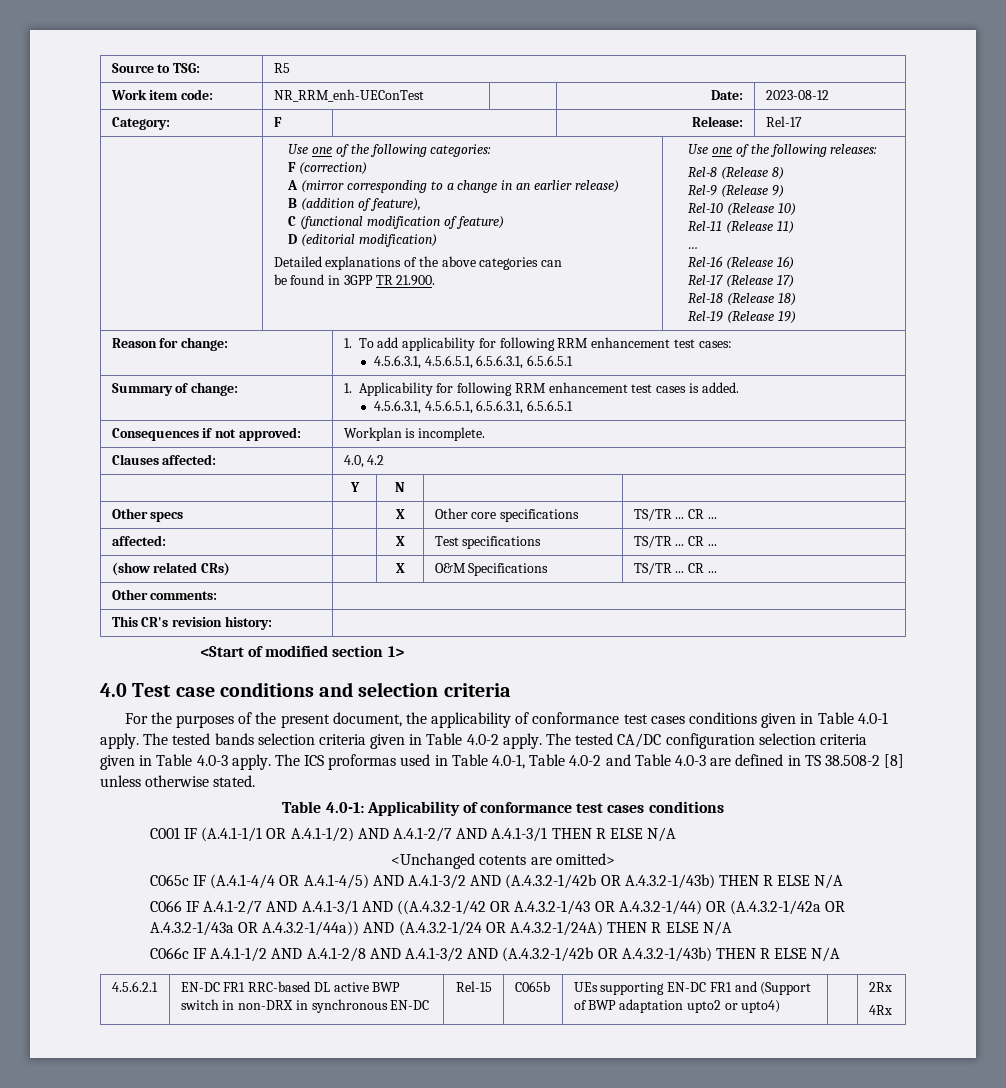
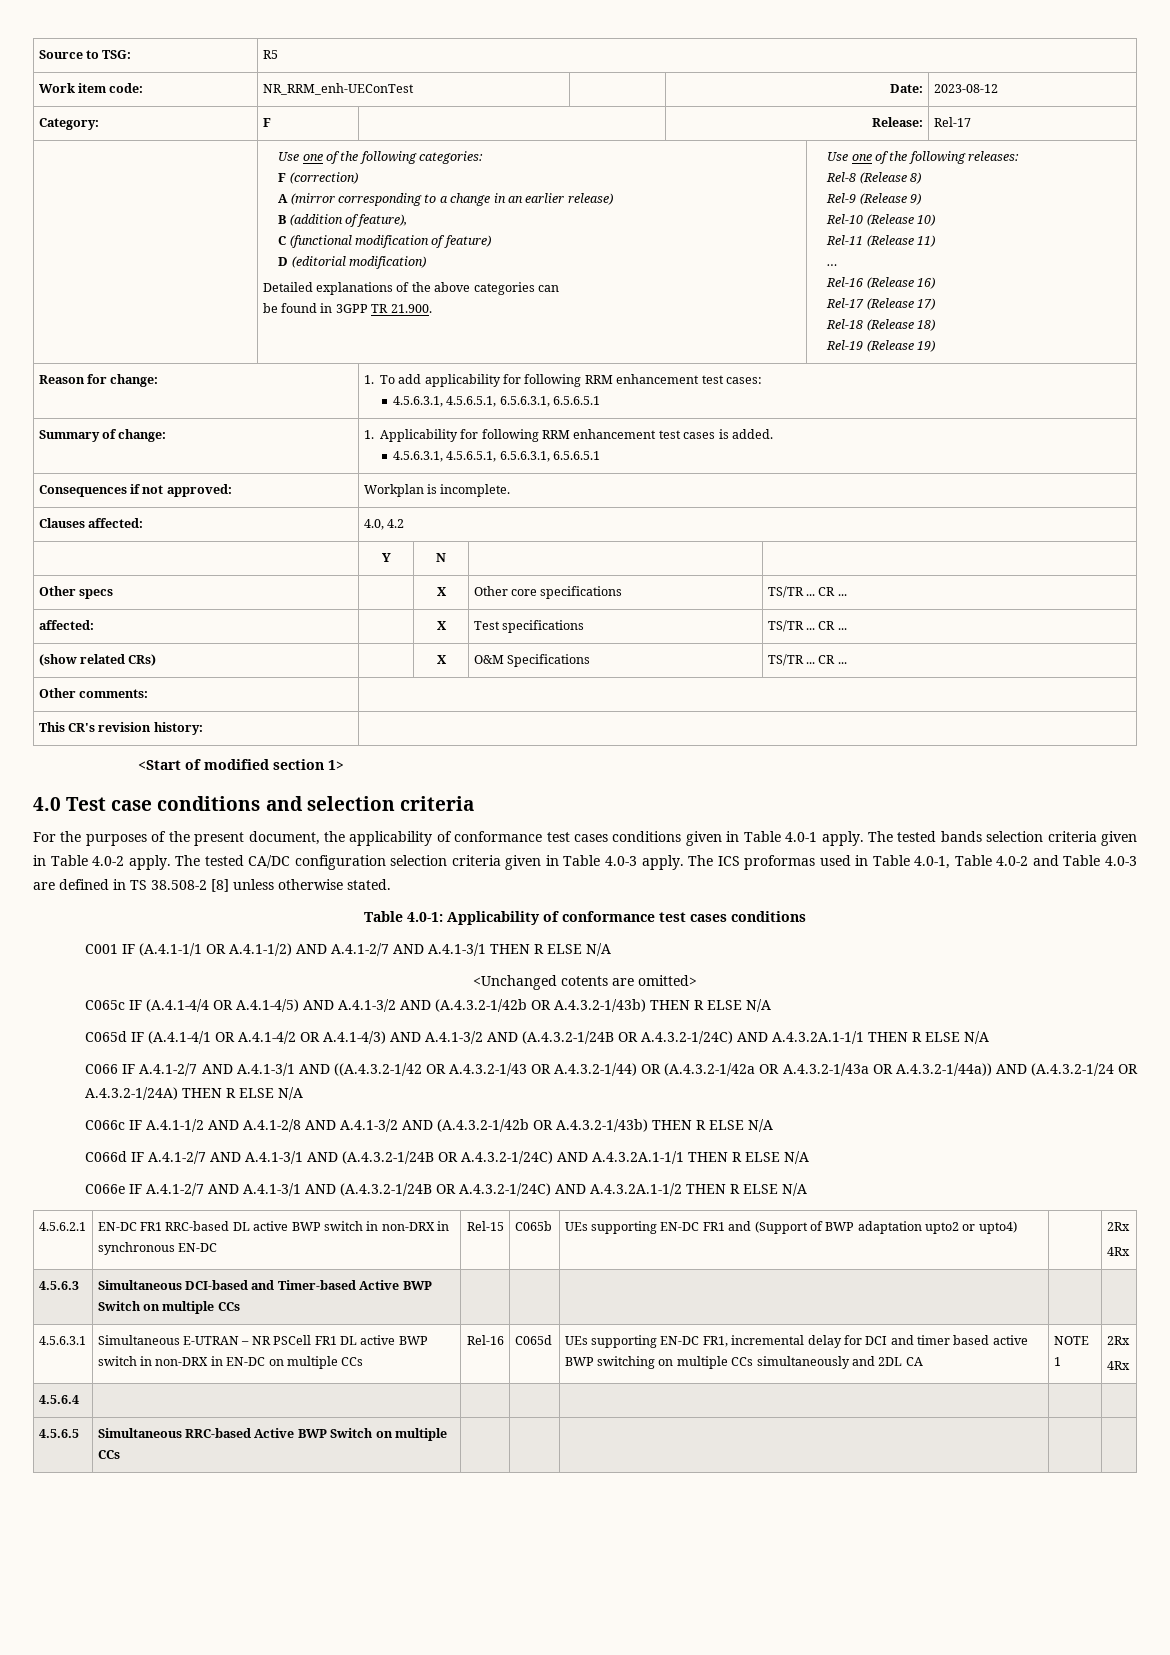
+ C065d IF (A.4.1-4/1 OR A.4.1-4/2 OR A.4.1-4/3) AND A.4.1-3/2 AND (A.4.3.2-1/24B OR A.4.3.2-1/24C) AND A.4.3.2A.1-1/1 THEN R ELSE N/A
+ C066d IF A.4.1-2/7 AND A.4.1-3/1 AND (A.4.3.2-1/24B OR A.4.3.2-1/24C) AND A.4.3.2A.1-1/1 THEN R ELSE N/A
+ C066e IF A.4.1-2/7 AND A.4.1-3/1 AND (A.4.3.2-1/24B OR A.4.3.2-1/24C) AND A.4.3.2A.1-1/2 THEN R ELSE N/A
+ 4.5.6.3 | Simultaneous DCI-based and Timer-based Active BWP Switch on multiple CCs | | | | |
+ 4.5.6.3.1 | Simultaneous E-UTRAN – NR PSCell FR1 DL active BWP switch in non-DRX in EN-DC on multiple CCs | Rel-16 | C065d | UEs supporting EN-DC FR1, incremental delay for DCI and timer based active BWP switching on multiple CCs simultaneously and 2DL CA | NOTE 1 | 2Rx
+ 4Rx
+ 4.5.6.4 | | | | | |
+ 4.5.6.5 | Simultaneous RRC-based Active BWP Switch on multiple CCs | | | | |

